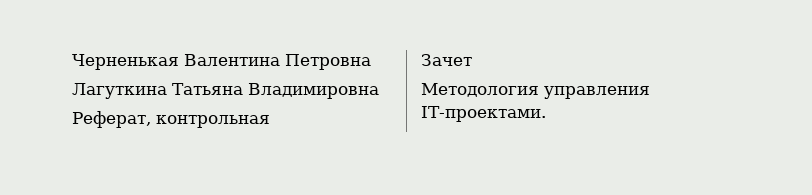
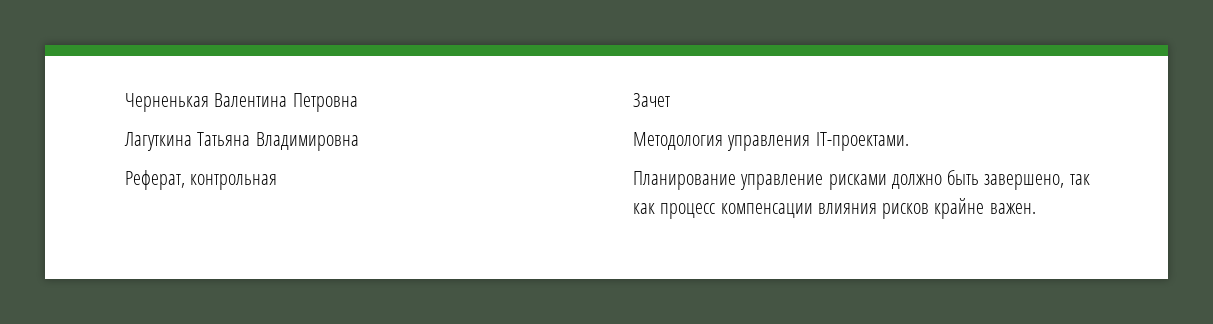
+ Планирование управление рисками должно быть завершено, так как процесс компенсации влияния рисков крайне важен.

